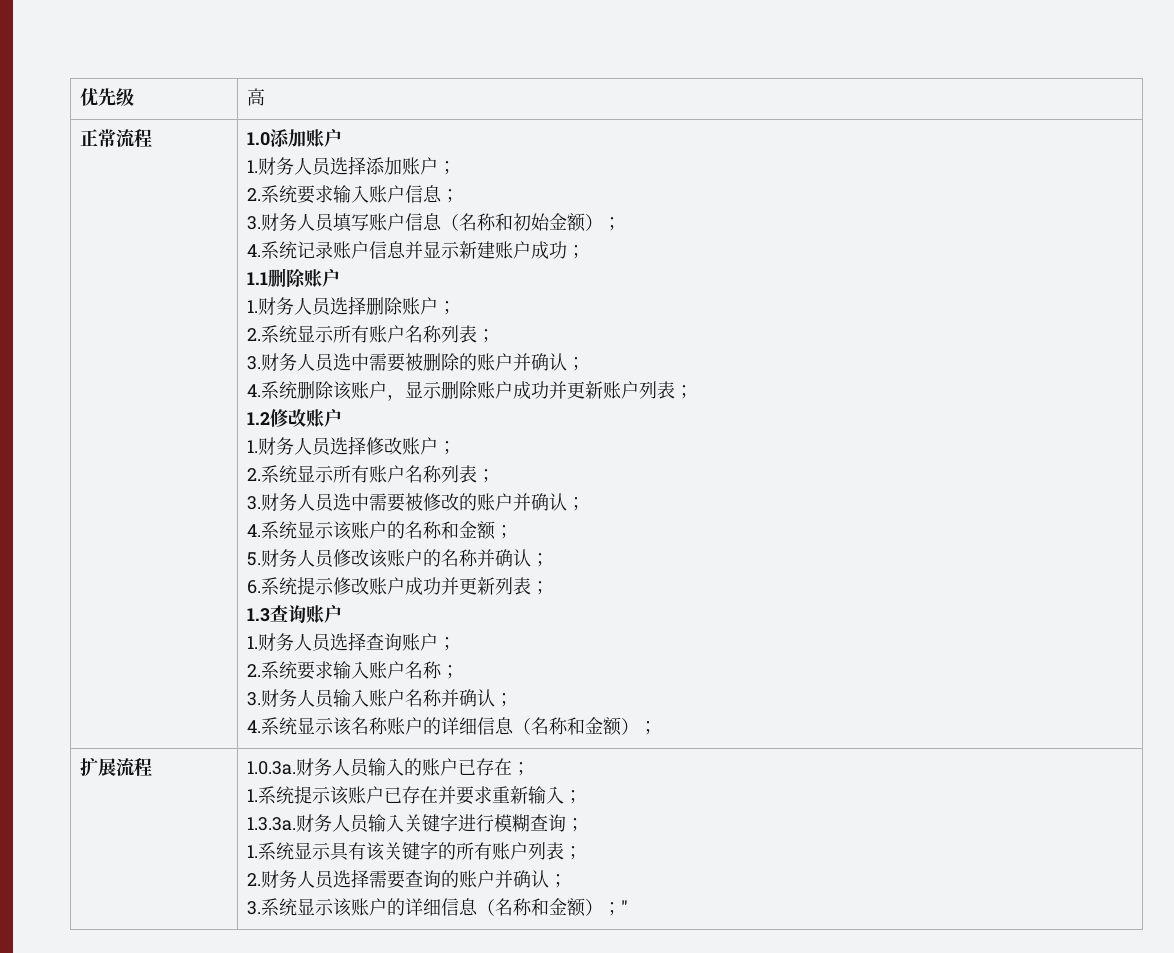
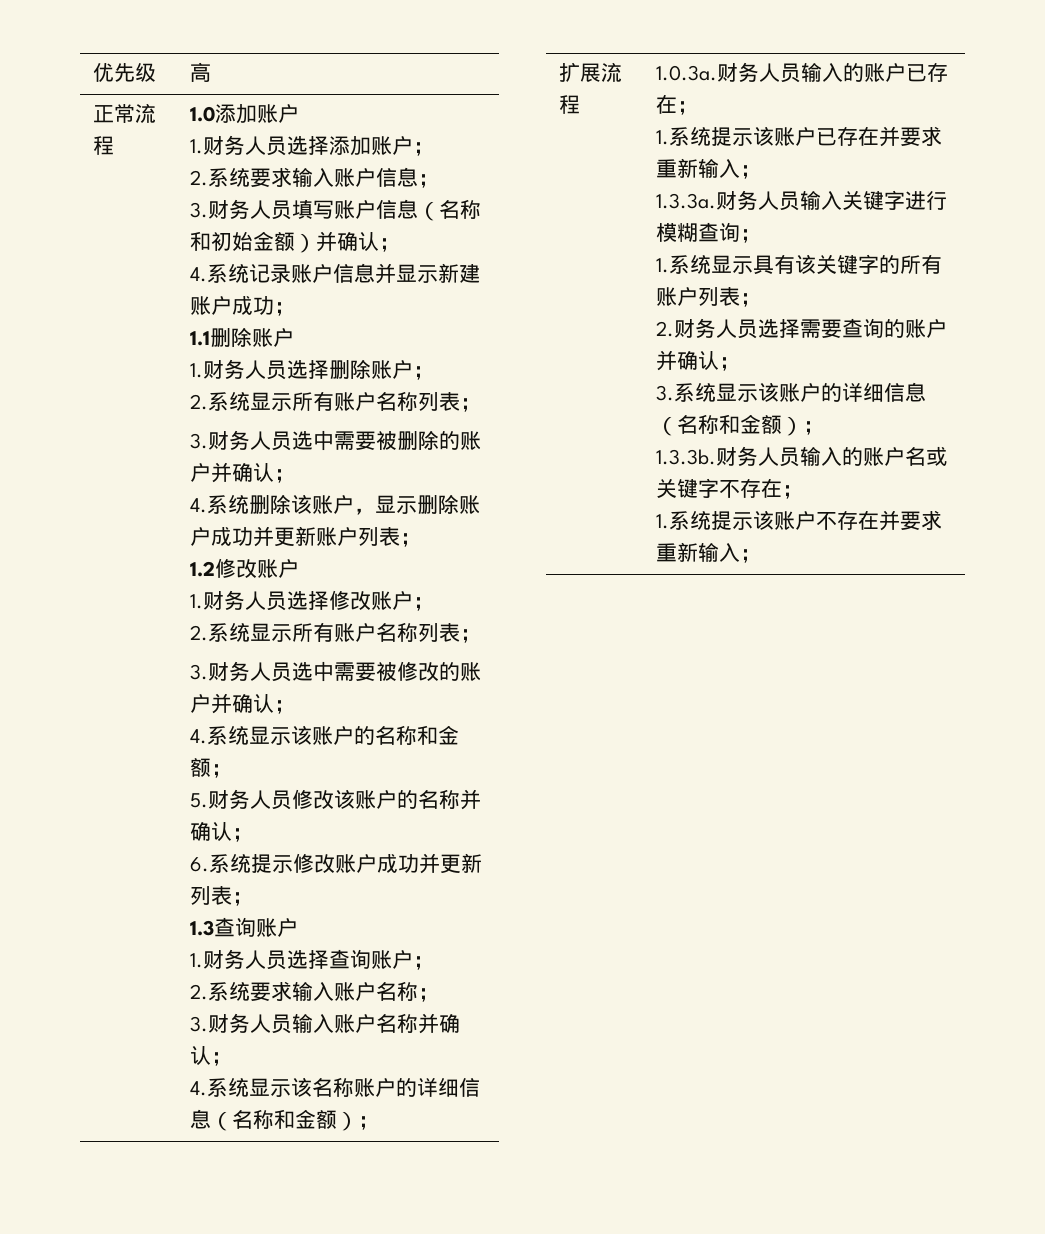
- 3.财务人员填写账户信息（名称和初始金额）；
+ 3.财务人员填写账户信息（名称和初始金额）并确认；
- 3.系统显示该账户的详细信息（名称和金额）；"
+ 3.系统显示该账户的详细信息（名称和金额）；
+ 1.3.3b.财务人员输入的账户名或关键字不存在；
+ 1.系统提示该账户不存在并要求重新输入；

